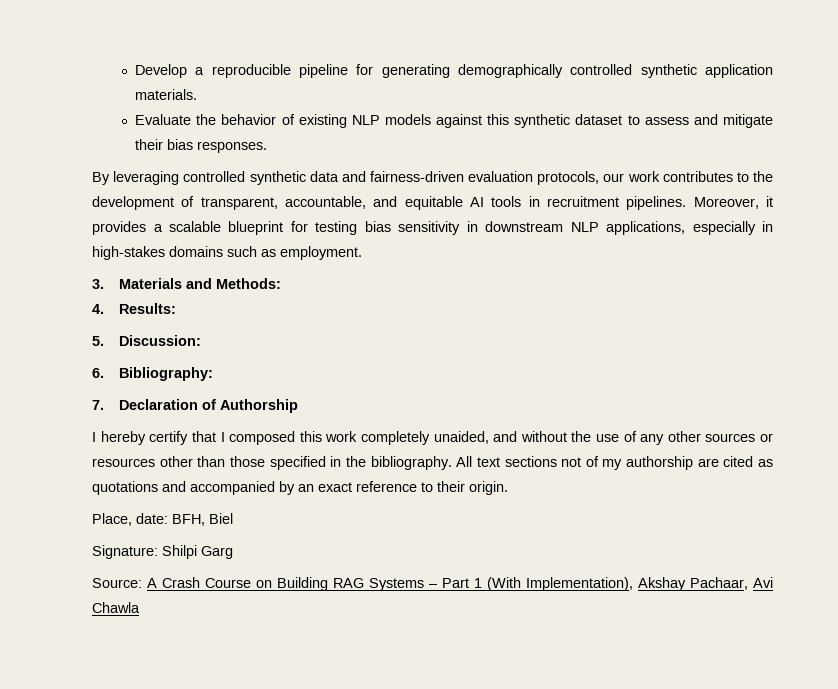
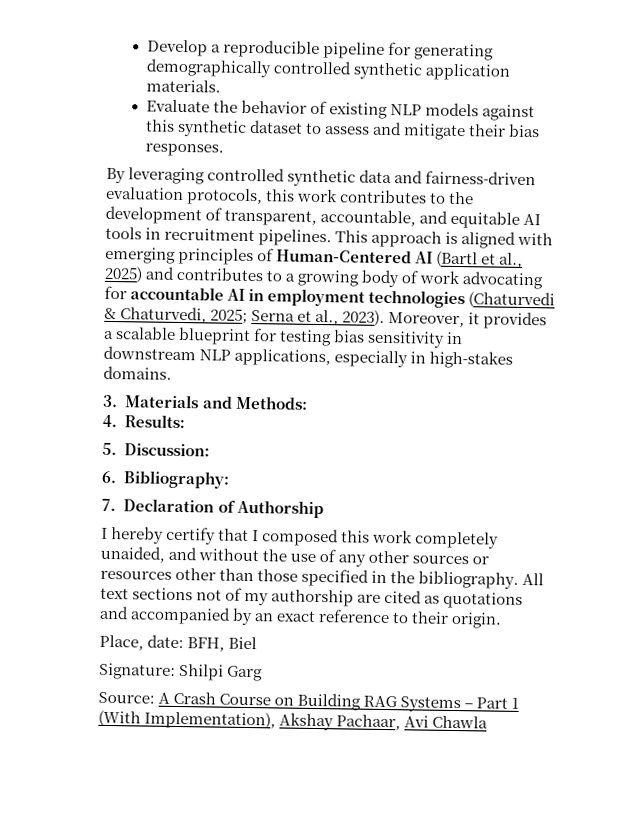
- By leveraging controlled synthetic data and fairness-driven evaluation protocols, our work contributes to the development of transparent, accountable, and equitable AI tools in recruitment pipelines.
+ By leveraging controlled synthetic data and fairness-driven evaluation protocols, this work contributes to the development of transparent, accountable, and equitable AI tools in recruitment pipelines.
+ This approach is aligned with emerging principles of Human-Centered AI (Bartl et al., 2025) and contributes to a growing body of work advocating for accountable AI in employment technologies (Chaturvedi & Chaturvedi, 2025; Serna et al., 2023).
- Moreover, it provides a scalable blueprint for testing bias sensitivity in downstream NLP applications, especially in high-stakes domains such as employment.
+ Moreover, it provides a scalable blueprint for testing bias sensitivity in downstream NLP applications, especially in high-stakes domains.

